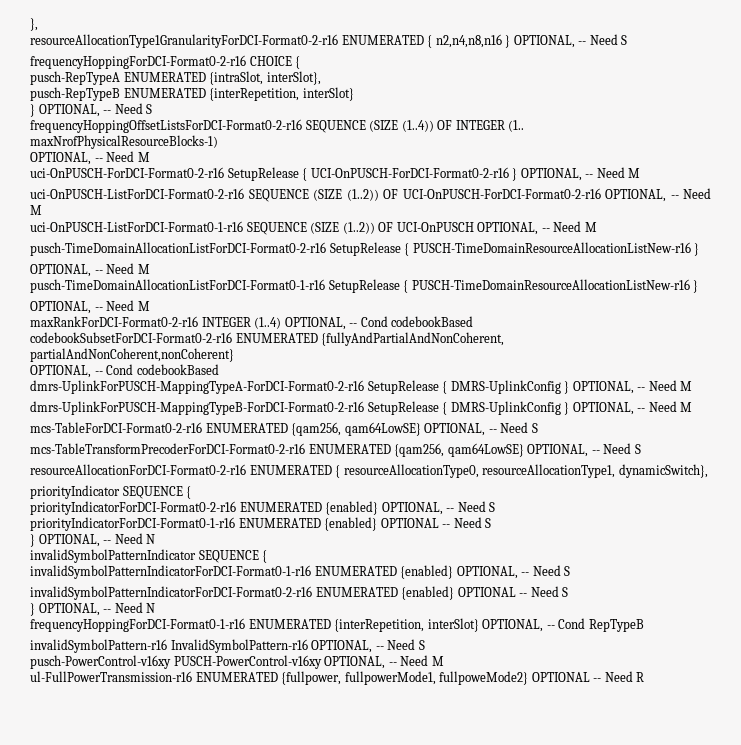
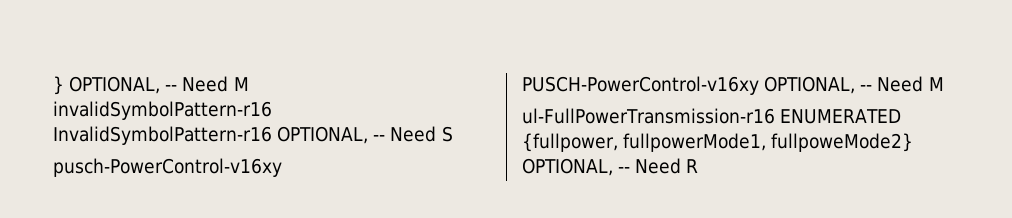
- },
- resourceAllocationType1GranularityForDCI-Format0-2-r16 ENUMERATED { n2,n4,n8,n16 } OPTIONAL, -- Need S
- frequencyHoppingForDCI-Format0-2-r16 CHOICE {
- pusch-RepTypeA ENUMERATED {intraSlot, interSlot},
- pusch-RepTypeB ENUMERATED {interRepetition, interSlot}
- } OPTIONAL, -- Need S
- frequencyHoppingOffsetListsForDCI-Format0-2-r16 SEQUENCE (SIZE (1..4)) OF INTEGER (1.. maxNrofPhysicalResourceBlocks-1)
- OPTIONAL, -- Need M
- uci-OnPUSCH-ForDCI-Format0-2-r16 SetupRelease { UCI-OnPUSCH-ForDCI-Format0-2-r16 } OPTIONAL, -- Need M
- uci-OnPUSCH-ListForDCI-Format0-2-r16 SEQUENCE (SIZE (1..2)) OF UCI-OnPUSCH-ForDCI-Format0-2-r16 OPTIONAL, -- Need M
- uci-OnPUSCH-ListForDCI-Format0-1-r16 SEQUENCE (SIZE (1..2)) OF UCI-OnPUSCH OPTIONAL, -- Need M
- pusch-TimeDomainAllocationListForDCI-Format0-2-r16 SetupRelease { PUSCH-TimeDomainResourceAllocationListNew-r16 }
- OPTIONAL, -- Need M
- pusch-TimeDomainAllocationListForDCI-Format0-1-r16 SetupRelease { PUSCH-TimeDomainResourceAllocationListNew-r16 }
- OPTIONAL, -- Need M
- maxRankForDCI-Format0-2-r16 INTEGER (1..4) OPTIONAL, -- Cond codebookBased
- codebookSubsetForDCI-Format0-2-r16 ENUMERATED {fullyAndPartialAndNonCoherent, partialAndNonCoherent,nonCoherent}
- OPTIONAL, -- Cond codebookBased
- dmrs-UplinkForPUSCH-MappingTypeA-ForDCI-Format0-2-r16 SetupRelease { DMRS-UplinkConfig } OPTIONAL, -- Need M
- dmrs-UplinkForPUSCH-MappingTypeB-ForDCI-Format0-2-r16 SetupRelease { DMRS-UplinkConfig } OPTIONAL, -- Need M
- mcs-TableForDCI-Format0-2-r16 ENUMERATED {qam256, qam64LowSE} OPTIONAL, -- Need S
- mcs-TableTransformPrecoderForDCI-Format0-2-r16 ENUMERATED {qam256, qam64LowSE} OPTIONAL, -- Need S
- resourceAllocationForDCI-Format0-2-r16 ENUMERATED { resourceAllocationType0, resourceAllocationType1, dynamicSwitch},
- priorityIndicator SEQUENCE {
- priorityIndicatorForDCI-Format0-2-r16 ENUMERATED {enabled} OPTIONAL, -- Need S
- priorityIndicatorForDCI-Format0-1-r16 ENUMERATED {enabled} OPTIONAL -- Need S
- } OPTIONAL, -- Need N
- invalidSymbolPatternIndicator SEQUENCE {
- invalidSymbolPatternIndicatorForDCI-Format0-1-r16 ENUMERATED {enabled} OPTIONAL, -- Need S
- invalidSymbolPatternIndicatorForDCI-Format0-2-r16 ENUMERATED {enabled} OPTIONAL -- Need S
- } OPTIONAL, -- Need N
- frequencyHoppingForDCI-Format0-1-r16 ENUMERATED {interRepetition, interSlot} OPTIONAL, -- Cond RepTypeB
+ } OPTIONAL, -- Need M
- ul-FullPowerTransmission-r16 ENUMERATED {fullpower, fullpowerMode1, fullpoweMode2} OPTIONAL -- Need R
+ ul-FullPowerTransmission-r16 ENUMERATED {fullpower, fullpowerMode1, fullpoweMode2} OPTIONAL, -- Need R

